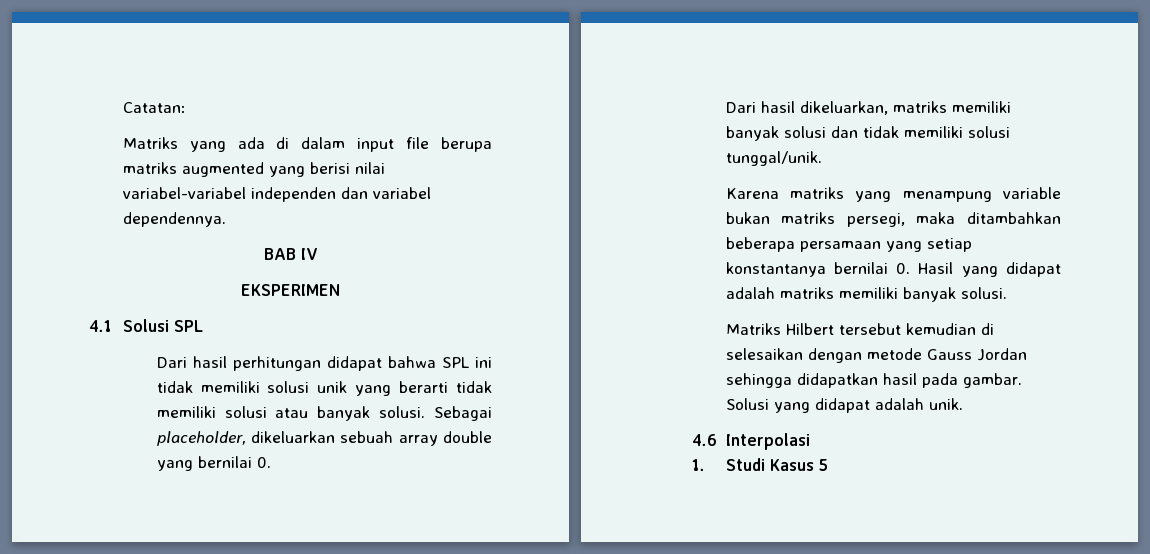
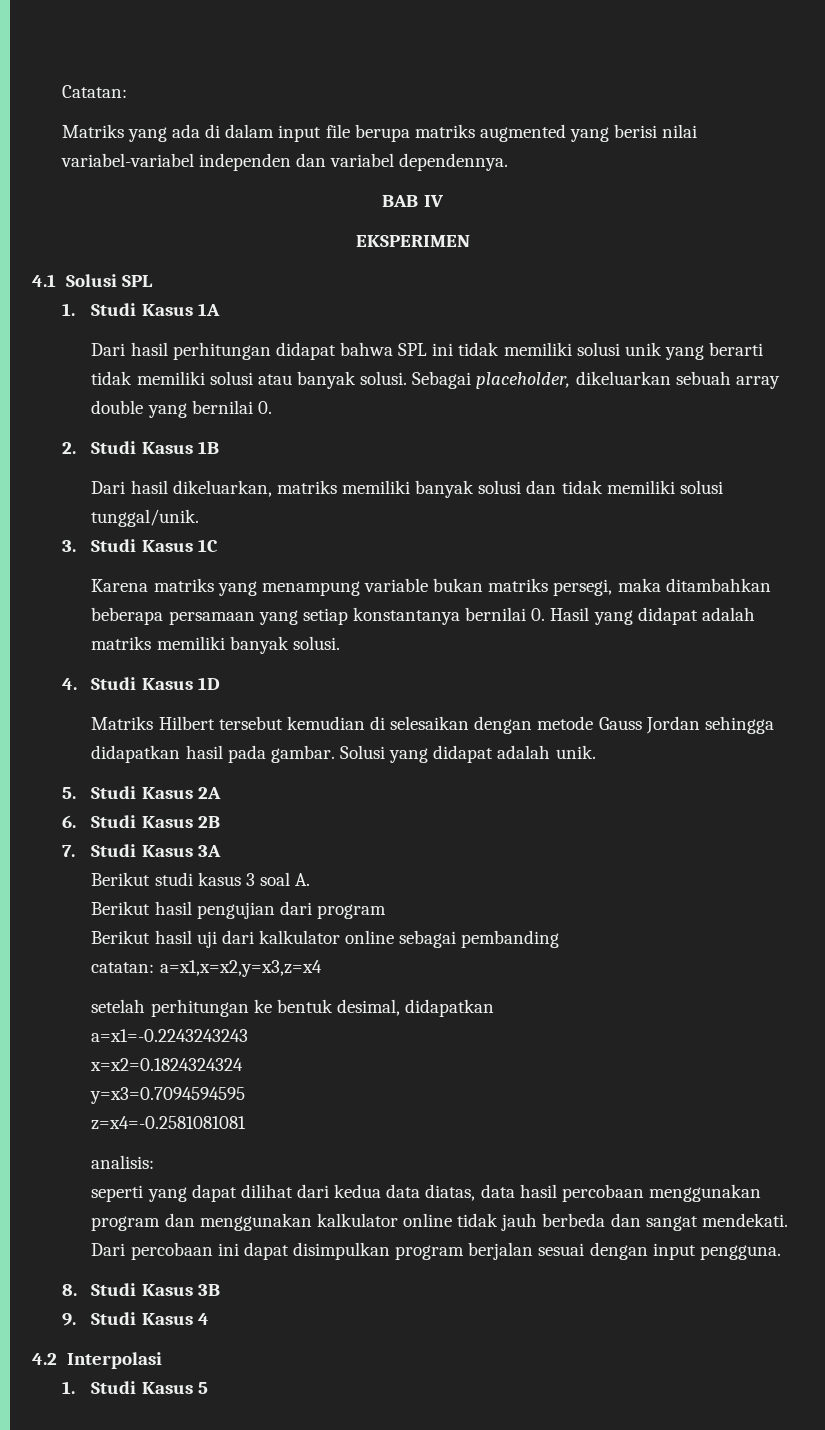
+ 1. Studi Kasus 1A
+ 2. Studi Kasus 1B
+ 3. Studi Kasus 1C
+ 4. Studi Kasus 1D
- 4.6 Interpolasi
+ 5. Studi Kasus 2A
+ 6. Studi Kasus 2B
+ 7. Studi Kasus 3A
+ Berikut studi kasus 3 soal A.
+ Berikut hasil pengujian dari program
+ Berikut hasil uji dari kalkulator online sebagai pembanding
+ catatan: a=x1,x=x2,y=x3,z=x4
+ setelah perhitungan ke bentuk desimal, didapatkan
+ a=x1=-0.2243243243
+ x=x2=0.1824324324
+ y=x3=0.7094594595
+ z=x4=-0.2581081081
+ analisis:
+ seperti yang dapat dilihat dari kedua data diatas, data hasil percobaan menggunakan program dan menggunakan kalkulator online tidak jauh berbeda dan sangat mendekati. Dari percobaan ini dapat disimpulkan program berjalan sesuai dengan input pengguna.
+ 8. Studi Kasus 3B
+ 9. Studi Kasus 4
+ 4.2 Interpolasi

